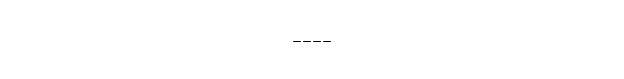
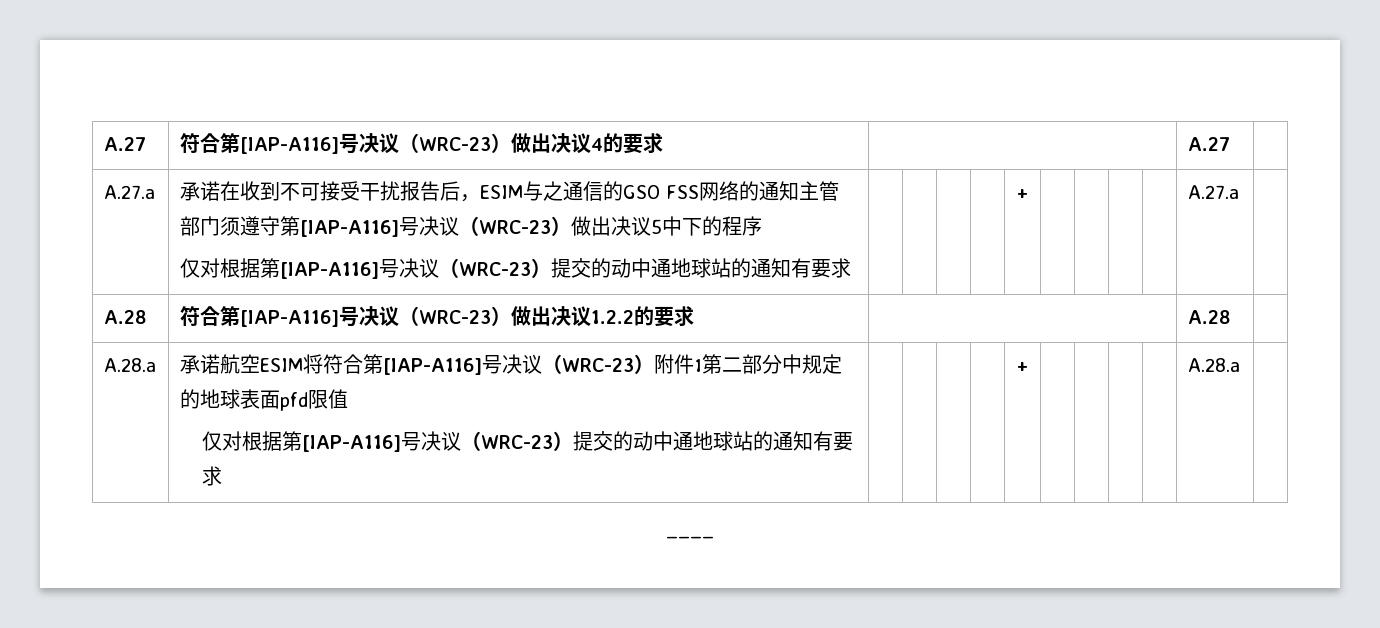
+ A.27 | 符合第[IAP-A116]号决议（WRC-23）做出决议4的要求 | | A.27 |
+ A.27.a | 承诺在收到不可接受干扰报告后，ESIM与之通信的GSO FSS网络的通知主管部门须遵守第[IAP-A116]号决议（WRC-23）做出决议5中下的程序
+ 仅对根据第[IAP-A116]号决议（WRC-23）提交的动中通地球站的通知有要求 | | | | | + | | | | | A.27.a |
+ A.28 | 符合第[IAP-A116]号决议（WRC-23）做出决议1.2.2的要求 | | A.28 |
+ A.28.a | 承诺航空ESIM将符合第[IAP-A116]号决议（WRC-23）附件1第二部分中规定的地球表面pfd限值
+ 仅对根据第[IAP-A116]号决议（WRC-23）提交的动中通地球站的通知有要求 | | | | | + | | | | | A.28.a |

